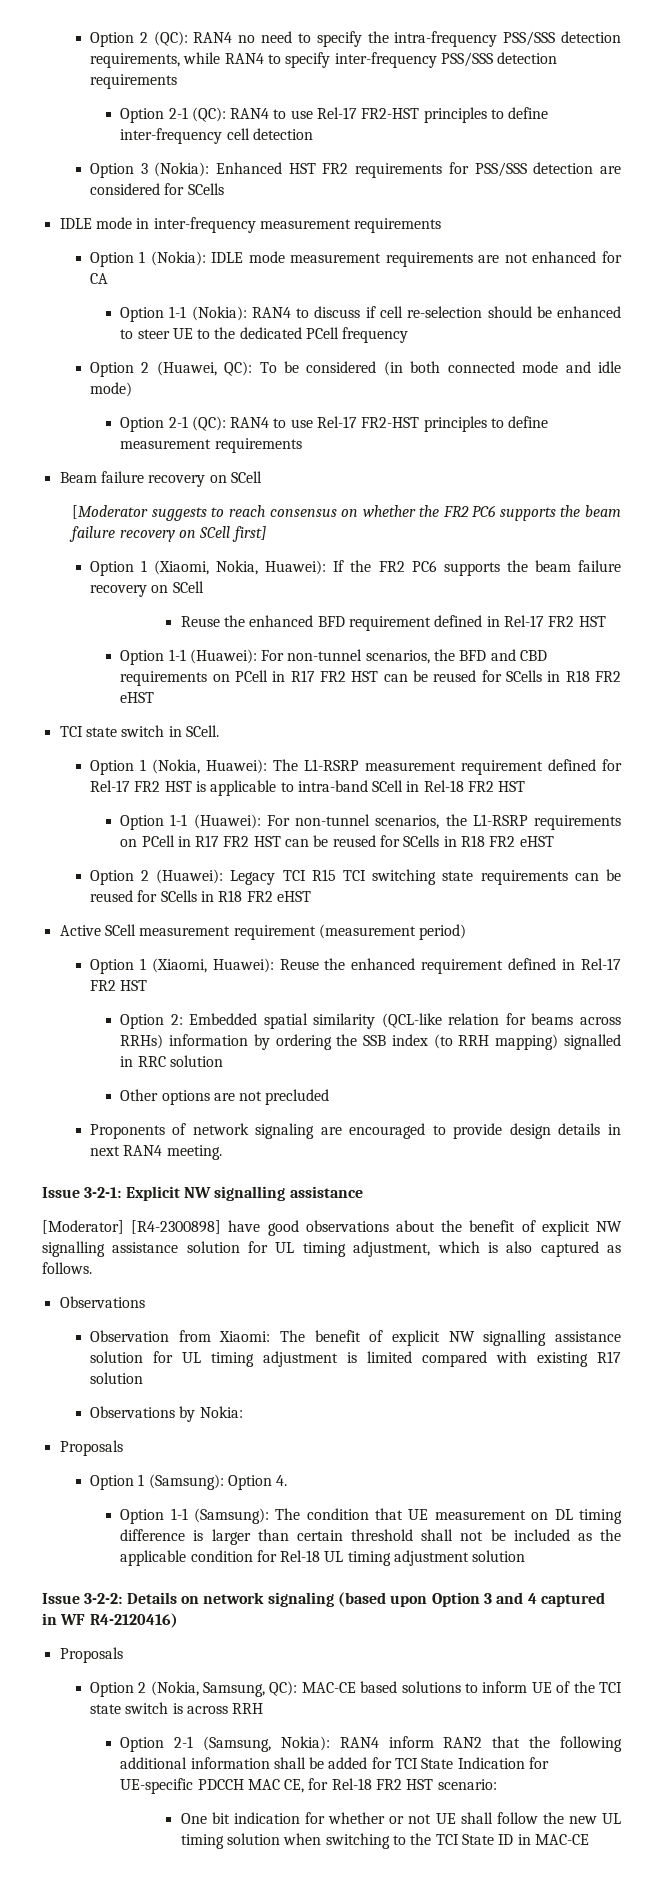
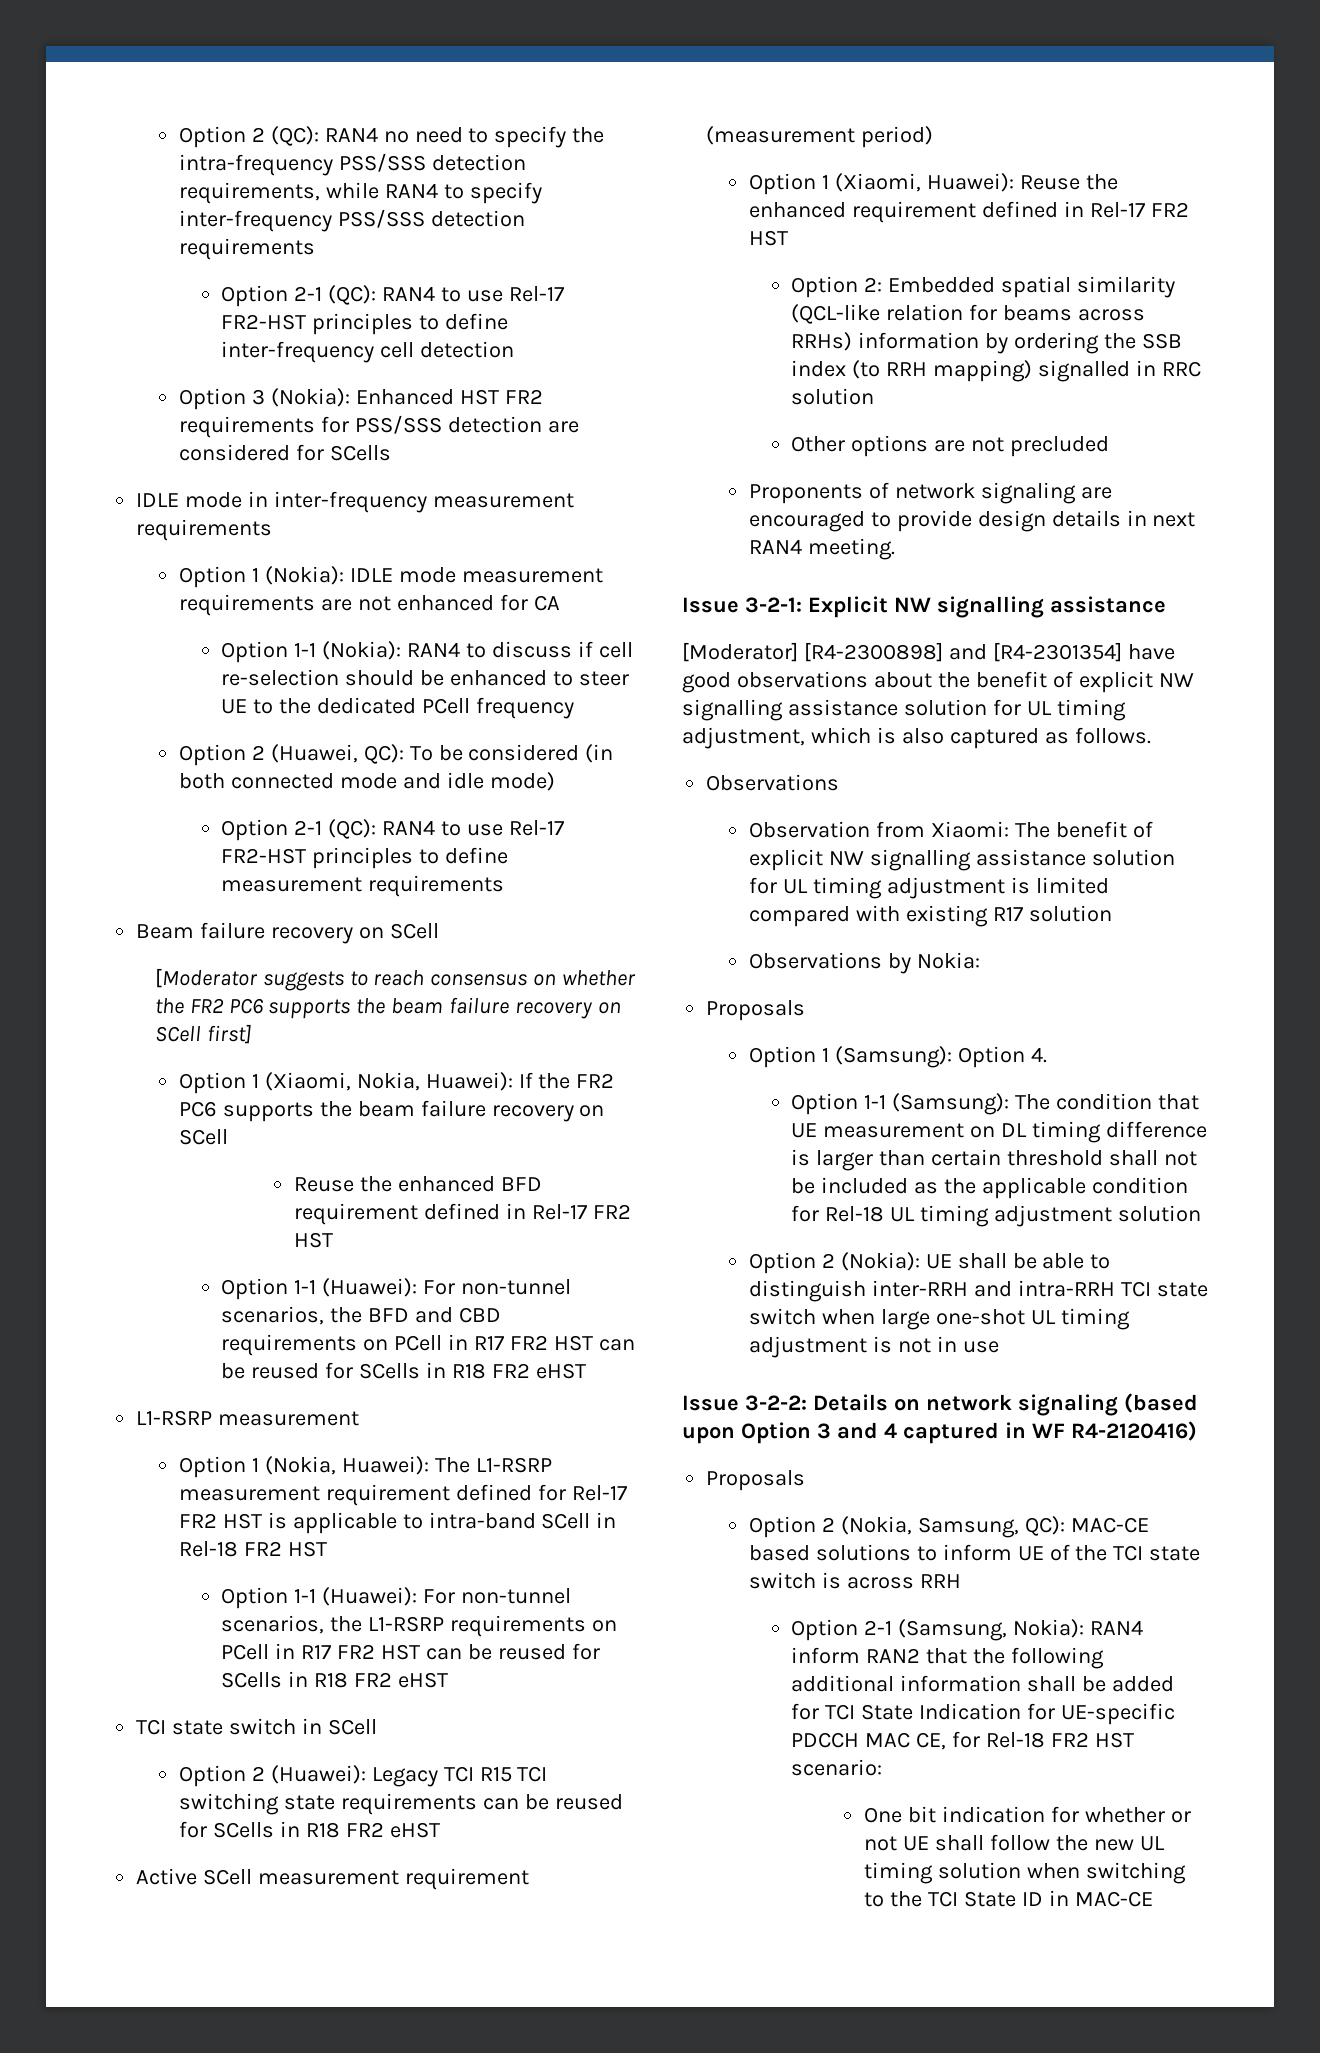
  Option 1-1 (Huawei): For non-tunnel scenarios, the BFD and CBD requirements on PCell in R17 FR2 HST can be reused for SCells in R18 FR2 eHST
- TCI state switch in SCell.
+ L1-RSRP measurement
+ TCI state switch in SCell
- [Moderator] [R4-2300898] have good observations about the benefit of explicit NW signalling assistance solution for UL timing adjustment, which is also captured as follows.
+ [Moderator] [R4-2300898] and [R4-2301354] have good observations about the benefit of explicit NW signalling assistance solution for UL timing adjustment, which is also captured as follows.
+ Option 2 (Nokia): UE shall be able to distinguish inter-RRH and intra-RRH TCI state switch when large one-shot UL timing adjustment is not in use

